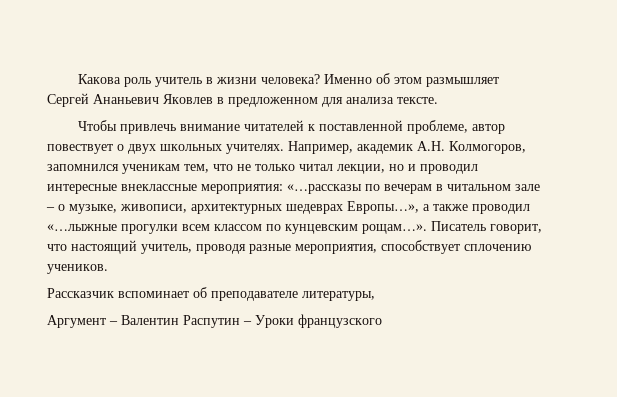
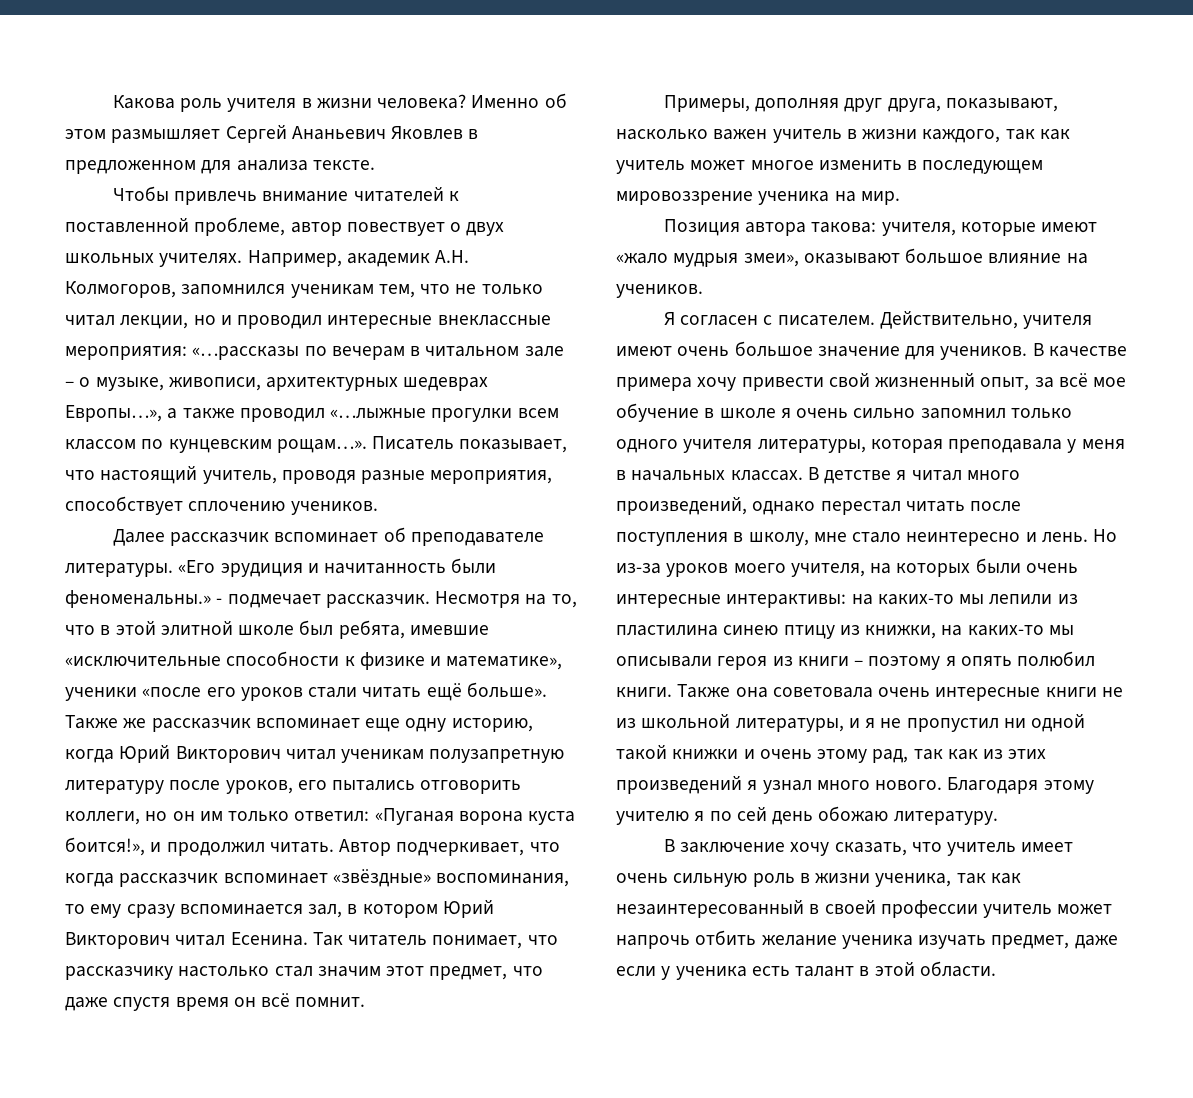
- Какова роль учитель в жизни человека?
+ Какова роль учителя в жизни человека?
- Писатель говорит, что настоящий учитель, проводя разные мероприятия, способствует сплочению учеников.
+ Писатель показывает, что настоящий учитель, проводя разные мероприятия, способствует сплочению учеников.
- Рассказчик вспоминает об преподавателе литературы,
- Аргумент – Валентин Распутин – Уроки французского
+ Далее рассказчик вспоминает об преподавателе литературы. «Его эрудиция и начитанность были феноменальны.» - подмечает рассказчик. Несмотря на то, что в этой элитной школе был ребята, имевшие «исключительные способности к физике и математике», ученики «после его уроков стали читать ещё больше». Также же рассказчик вспоминает еще одну историю, когда Юрий Викторович читал ученикам полузапретную литературу после уроков, его пытались отговорить коллеги, но он им только ответил: «Пуганая ворона куста боится!», и продолжил читать. Автор подчеркивает, что когда рассказчик вспоминает «звёздные» воспоминания, то ему сразу вспоминается зал, в котором Юрий Викторович читал Есенина. Так читатель понимает, что рассказчику настолько стал значим этот предмет, что даже спустя время он всё помнит.
+ Примеры, дополняя друг друга, показывают, насколько важен учитель в жизни каждого, так как учитель может многое изменить в последующем мировоззрение ученика на мир.
+ Позиция автора такова: учителя, которые имеют «жало мудрыя змеи», оказывают большое влияние на учеников.
+ Я согласен с писателем. Действительно, учителя имеют очень большое значение для учеников. В качестве примера хочу привести свой жизненный опыт, за всё мое обучение в школе я очень сильно запомнил только одного учителя литературы, которая преподавала у меня в начальных классах. В детстве я читал много произведений, однако перестал читать после поступления в школу, мне стало неинтересно и лень. Но из-за уроков моего учителя, на которых были очень интересные интерактивы: на каких-то мы лепили из пластилина синею птицу из книжки, на каких-то мы описывали героя из книги – поэтому я опять полюбил книги. Также она советовала очень интересные книги не из школьной литературы, и я не пропустил ни одной такой книжки и очень этому рад, так как из этих произведений я узнал много нового. Благодаря этому учителю я по сей день обожаю литературу.
+ В заключение хочу сказать, что учитель имеет очень сильную роль в жизни ученика, так как незаинтересованный в своей профессии учитель может напрочь отбить желание ученика изучать предмет, даже если у ученика есть талант в этой области.

